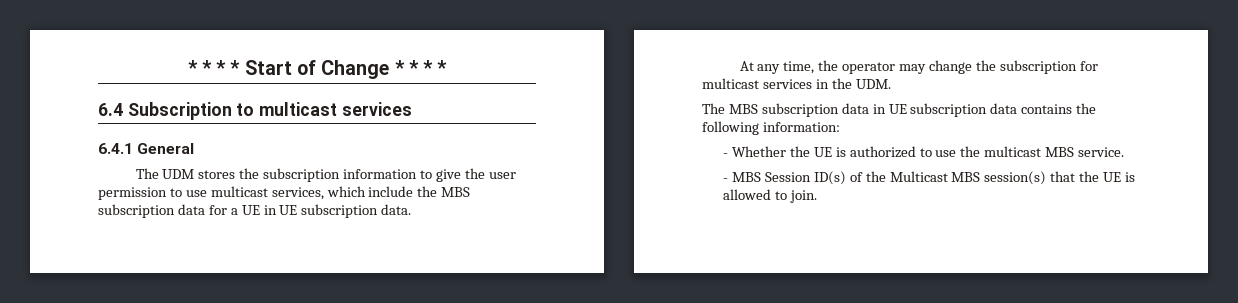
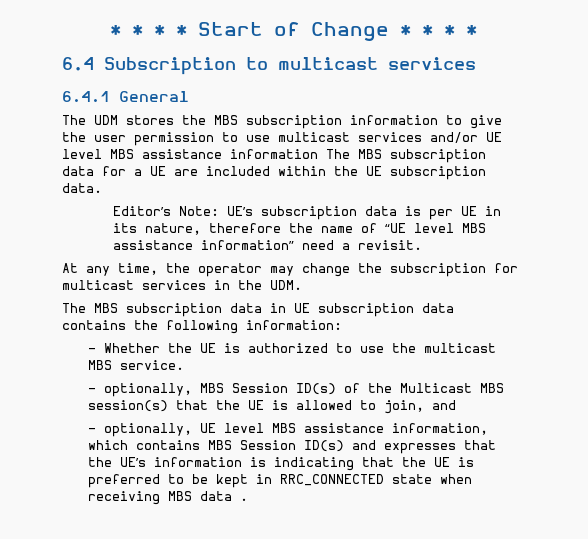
- The UDM stores the subscription information to give the user permission to use multicast services, which include the MBS subscription data for a UE in UE subscription data.
+ The UDM stores the MBS subscription information to give the user permission to use multicast services and/or UE level MBS assistance information The MBS subscription data for a UE are included within the UE subscription data.
+ Editor’s Note: UE’s subscription data is per UE in its nature, therefore the name of “UE level MBS assistance information” need a revisit.
- - MBS Session ID(s) of the Multicast MBS session(s) that the UE is allowed to join.
+ - optionally, MBS Session ID(s) of the Multicast MBS session(s) that the UE is allowed to join, and
+ - optionally, UE level MBS assistance information, which contains MBS Session ID(s) and expresses that the UE’s information is indicating that the UE is preferred to be kept in RRC_CONNECTED state when receiving MBS data .

